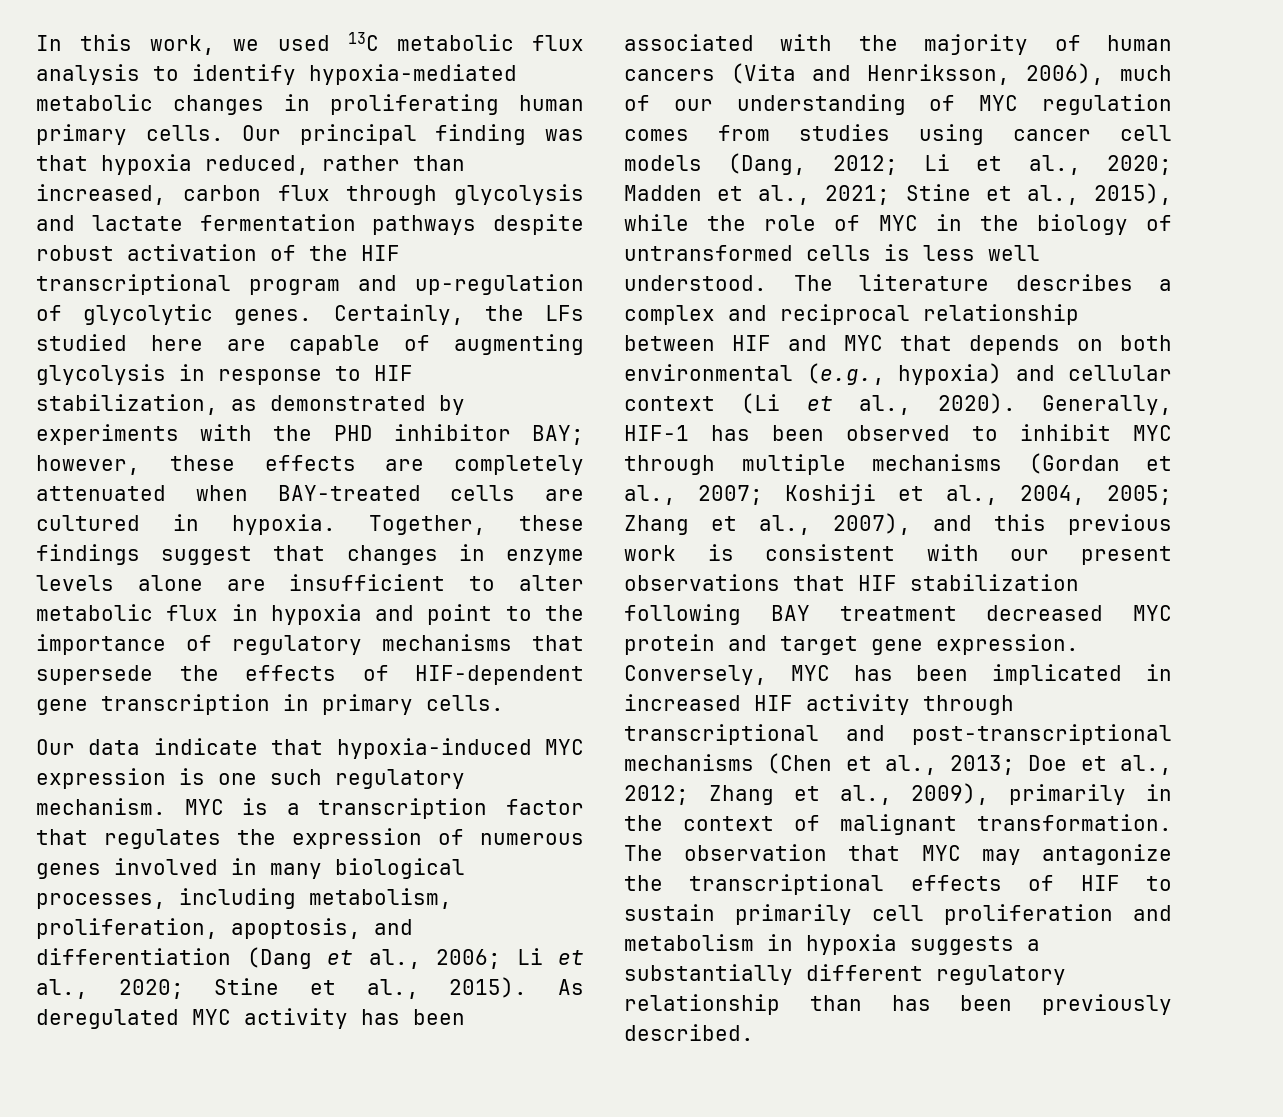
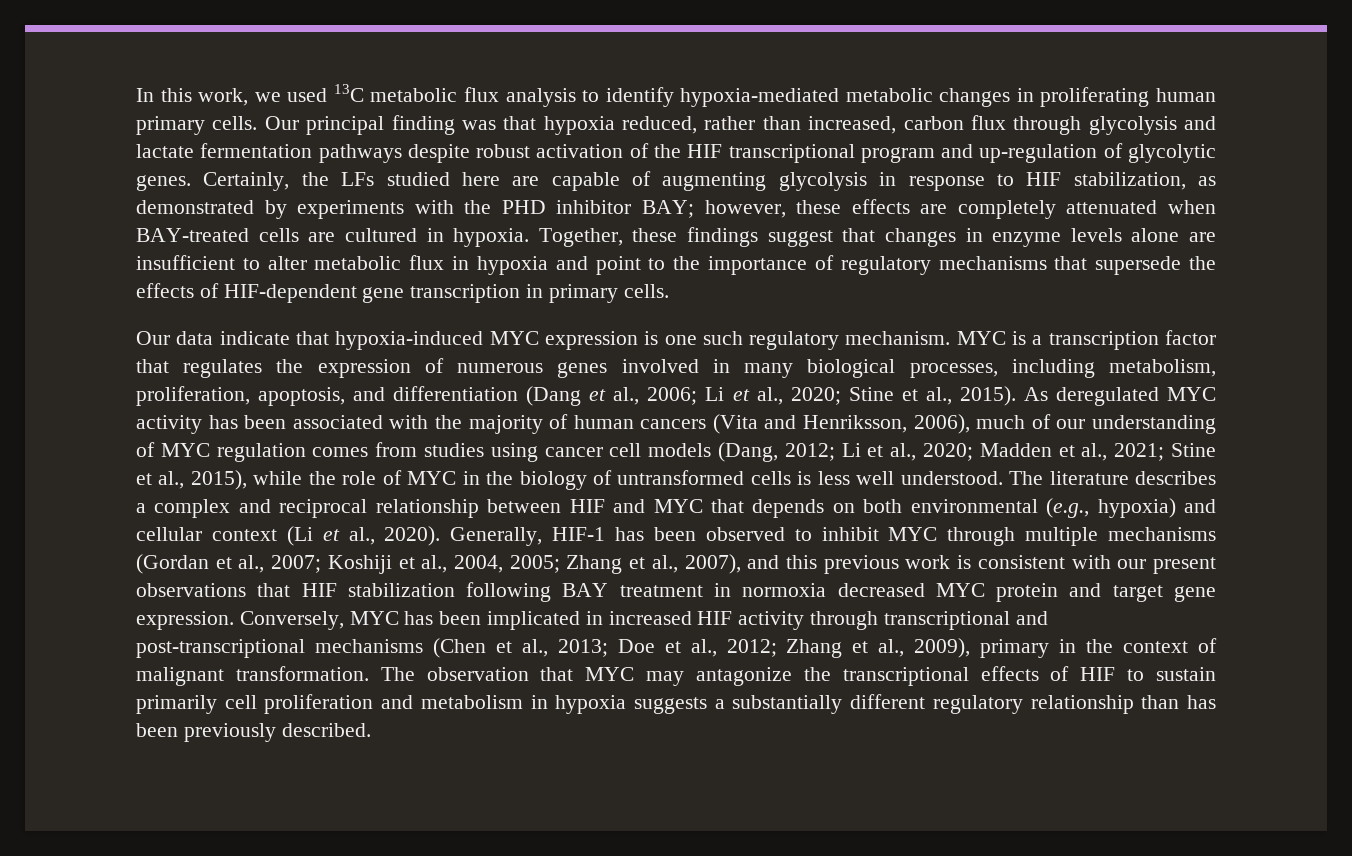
- Generally, HIF-1 has been observed to inhibit MYC through multiple mechanisms (Gordan et al., 2007; Koshiji et al., 2004, 2005; Zhang et al., 2007), and this previous work is consistent with our present observations that HIF stabilization following BAY treatment decreased MYC protein and target gene expression.
+ Generally, HIF-1 has been observed to inhibit MYC through multiple mechanisms (Gordan et al., 2007; Koshiji et al., 2004, 2005; Zhang et al., 2007), and this previous work is consistent with our present observations that HIF stabilization following BAY treatment in normoxia decreased MYC protein and target gene expression.
- Conversely, MYC has been implicated in increased HIF activity through transcriptional and post-transcriptional mechanisms (Chen et al., 2013; Doe et al., 2012; Zhang et al., 2009), primarily in the context of malignant transformation.
+ Conversely, MYC has been implicated in increased HIF activity through transcriptional and post-transcriptional mechanisms (Chen et al., 2013; Doe et al., 2012; Zhang et al., 2009), primary in the context of malignant transformation.

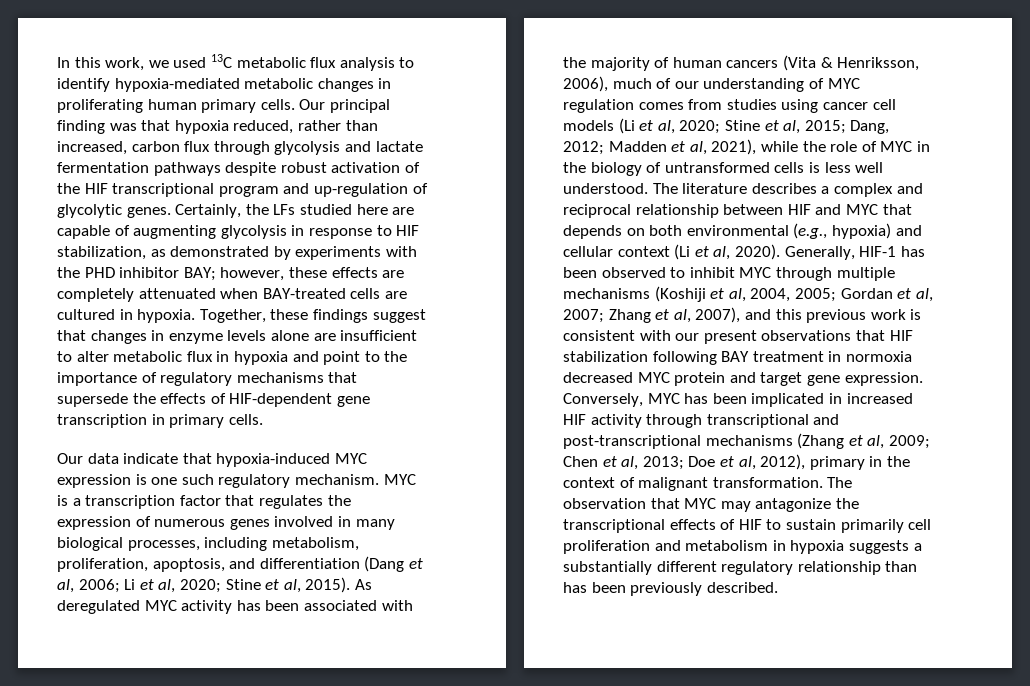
- MYC is a transcription factor that regulates the expression of numerous genes involved in many biological processes, including metabolism, proliferation, apoptosis, and differentiation (Dang et al., 2006; Li et al., 2020; Stine et al., 2015).
+ MYC is a transcription factor that regulates the expression of numerous genes involved in many biological processes, including metabolism, proliferation, apoptosis, and differentiation (Dang et al, 2006; Li et al, 2020; Stine et al, 2015).
- As deregulated MYC activity has been associated with the majority of human cancers (Vita and Henriksson, 2006), much of our understanding of MYC regulation comes from studies using cancer cell models (Dang, 2012; Li et al., 2020; Madden et al., 2021; Stine et al., 2015), while the role of MYC in the biology of untransformed cells is less well understood.
+ As deregulated MYC activity has been associated with the majority of human cancers (Vita & Henriksson, 2006), much of our understanding of MYC regulation comes from studies using cancer cell models (Li et al, 2020; Stine et al, 2015; Dang, 2012; Madden et al, 2021), while the role of MYC in the biology of untransformed cells is less well understood.
- The literature describes a complex and reciprocal relationship between HIF and MYC that depends on both environmental (e.g., hypoxia) and cellular context (Li et al., 2020).
+ The literature describes a complex and reciprocal relationship between HIF and MYC that depends on both environmental (e.g., hypoxia) and cellular context (Li et al, 2020).
- Generally, HIF-1 has been observed to inhibit MYC through multiple mechanisms (Gordan et al., 2007; Koshiji et al., 2004, 2005; Zhang et al., 2007), and this previous work is consistent with our present observations that HIF stabilization following BAY treatment in normoxia decreased MYC protein and target gene expression.
+ Generally, HIF-1 has been observed to inhibit MYC through multiple mechanisms (Koshiji et al, 2004, 2005; Gordan et al, 2007; Zhang et al, 2007), and this previous work is consistent with our present observations that HIF stabilization following BAY treatment in normoxia decreased MYC protein and target gene expression.
- Conversely, MYC has been implicated in increased HIF activity through transcriptional and post-transcriptional mechanisms (Chen et al., 2013; Doe et al., 2012; Zhang et al., 2009), primary in the context of malignant transformation.
+ Conversely, MYC has been implicated in increased HIF activity through transcriptional and post-transcriptional mechanisms (Zhang et al, 2009; Chen et al, 2013; Doe et al, 2012), primary in the context of malignant transformation.

